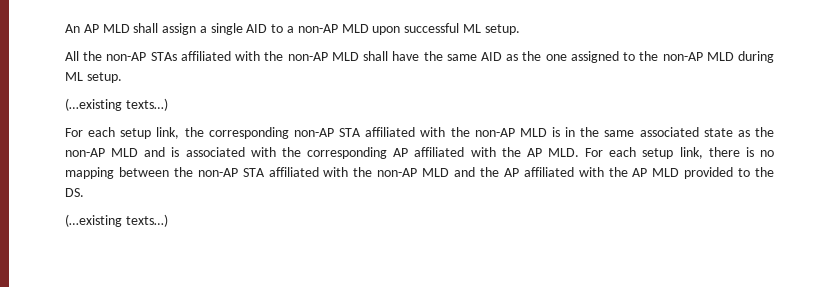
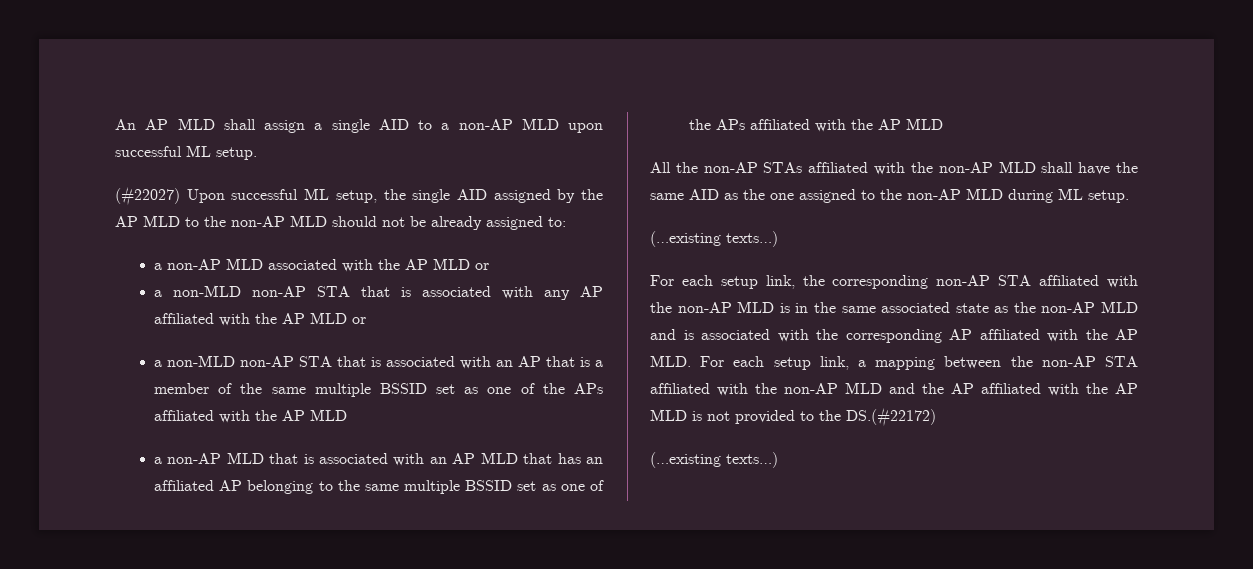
+ (#22027) Upon successful ML setup, the single AID assigned by the AP MLD to the non-AP MLD should not be already assigned to:
+ a non-AP MLD associated with the AP MLD or
+ a non-MLD non-AP STA that is associated with any AP affiliated with the AP MLD or
+ a non-MLD non-AP STA that is associated with an AP that is a member of the same multiple BSSID set as one of the APs affiliated with the AP MLD
+ a non-AP MLD that is associated with an AP MLD that has an affiliated AP belonging to the same multiple BSSID set as one of the APs affiliated with the AP MLD
- For each setup link, the corresponding non-AP STA affiliated with the non-AP MLD is in the same associated state as the non-AP MLD and is associated with the corresponding AP affiliated with the AP MLD. For each setup link, there is no mapping between the non-AP STA affiliated with the non-AP MLD and the AP affiliated with the AP MLD provided to the DS.
+ For each setup link, the corresponding non-AP STA affiliated with the non-AP MLD is in the same associated state as the non-AP MLD and is associated with the corresponding AP affiliated with the AP MLD. For each setup link, a mapping between the non-AP STA affiliated with the non-AP MLD and the AP affiliated with the AP MLD is not provided to the DS.(#22172)

